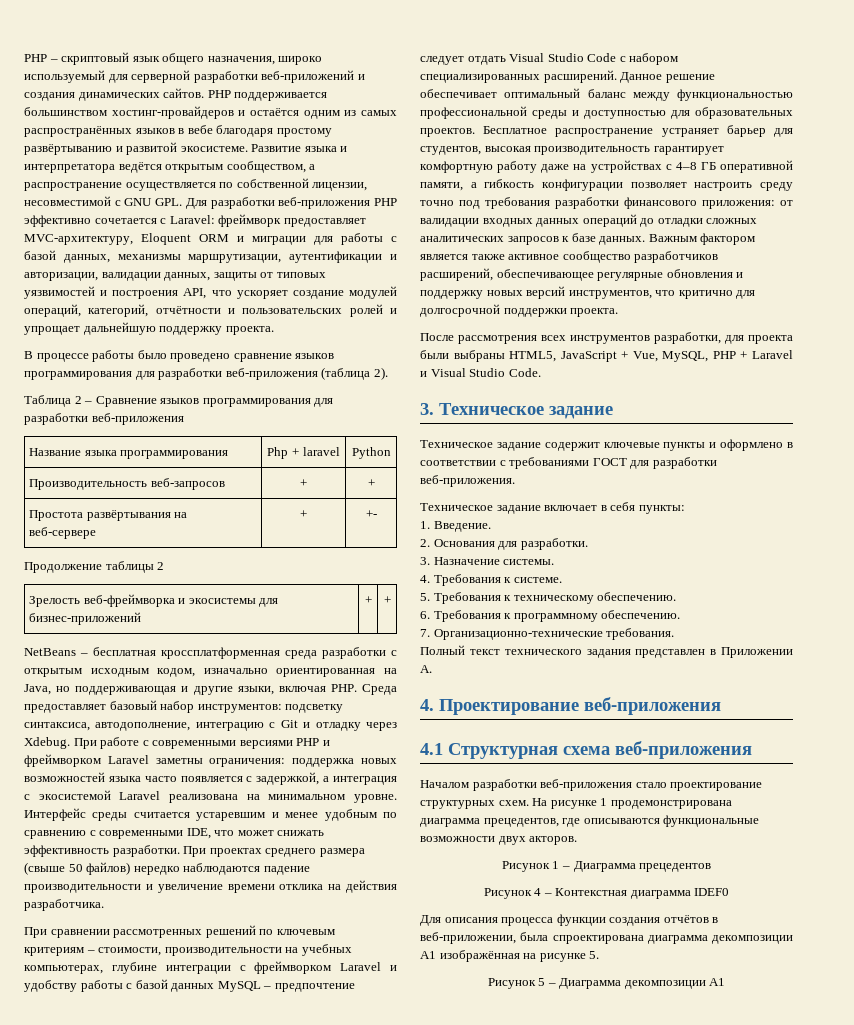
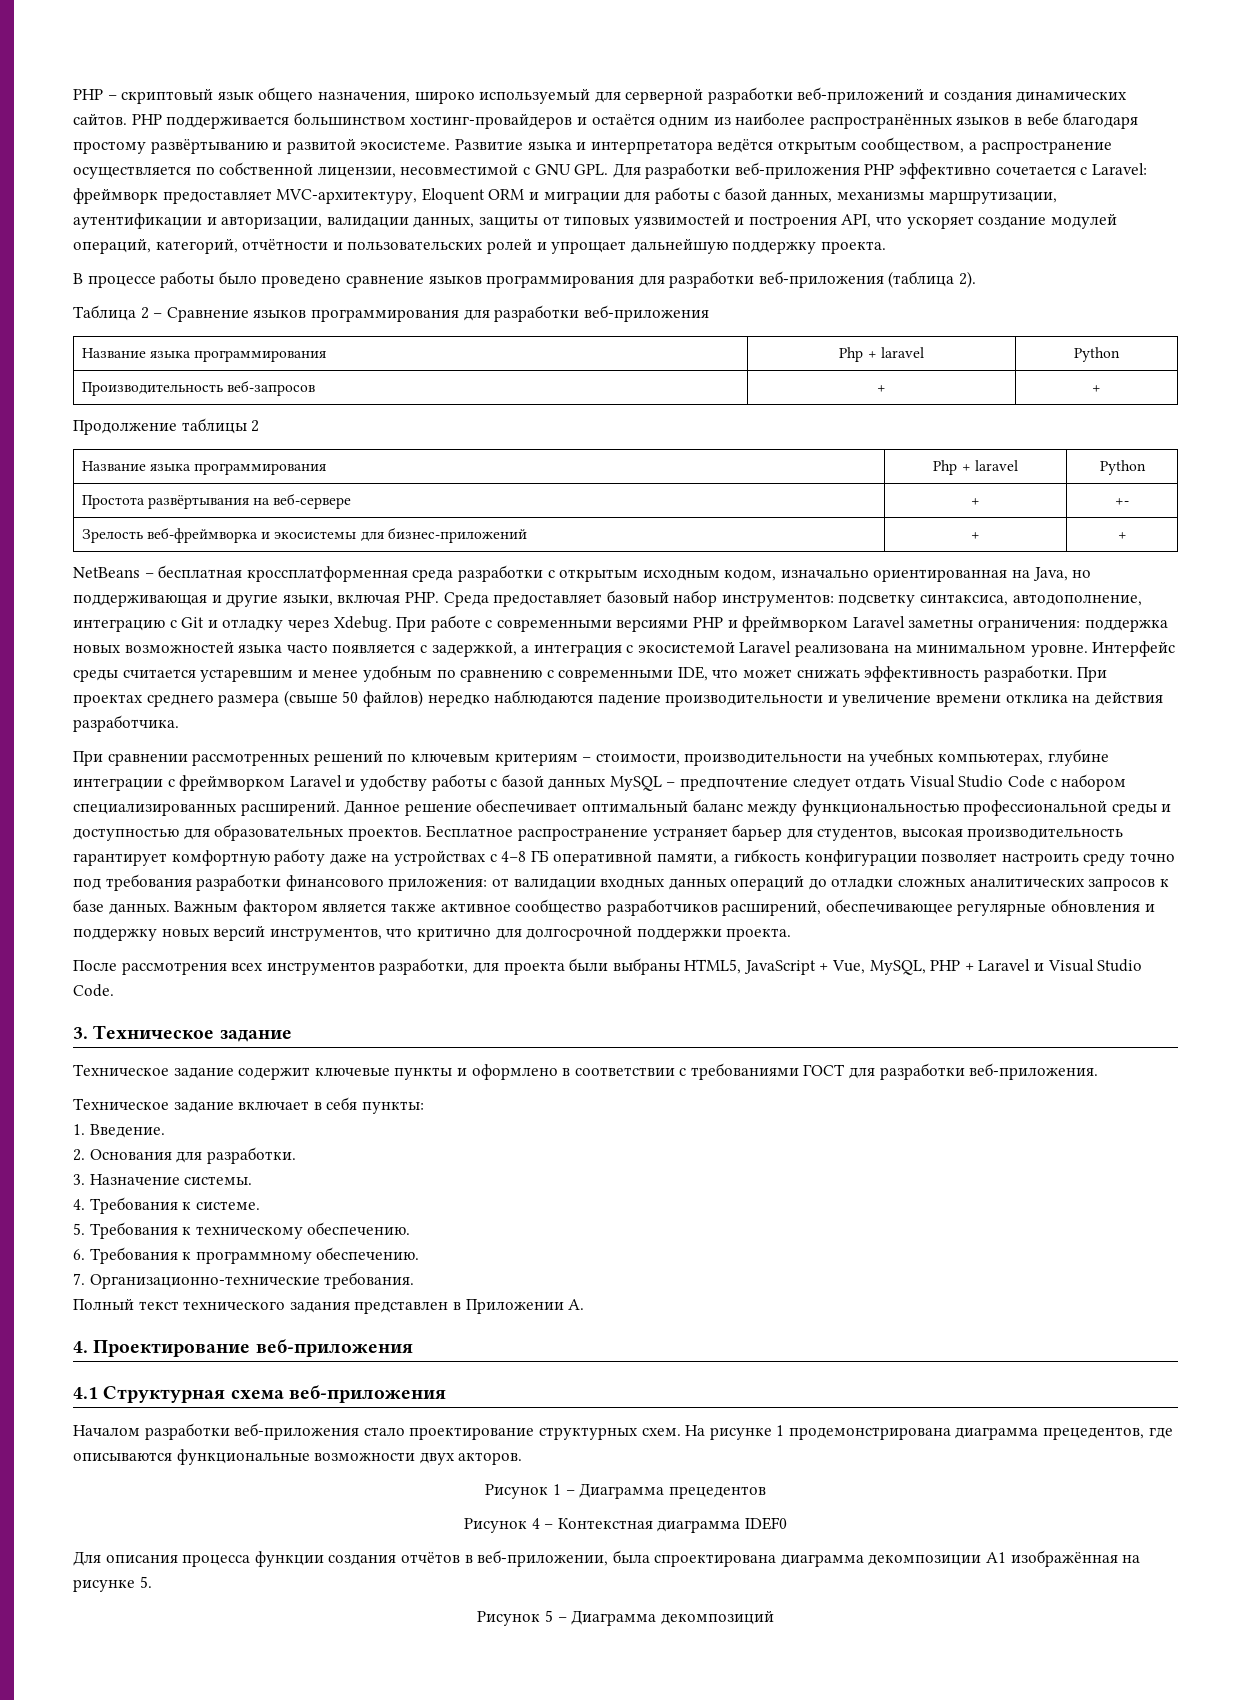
- PHP поддерживается большинством хостинг-провайдеров и остаётся одним из самых распространённых языков в вебе благодаря простому развёртыванию и развитой экосистеме.
+ PHP поддерживается большинством хостинг-провайдеров и остаётся одним из наиболее распространённых языков в вебе благодаря простому развёртыванию и развитой экосистеме.
+ Продолжение таблицы 2
+ Название языка программирования | Php + laravel | Python
- Продолжение таблицы 2
- Рисунок 5 – Диаграмма декомпозиции A1
+ Рисунок 5 – Диаграмма декомпозиций

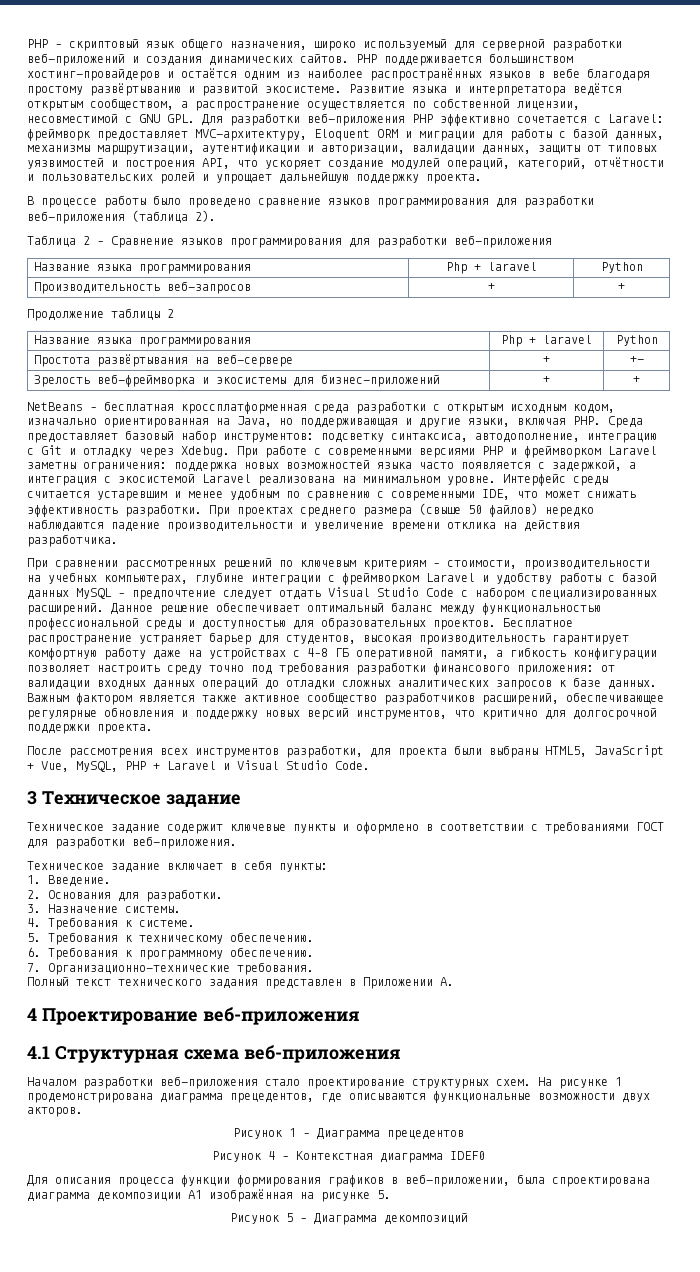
- 3. Техническое задание
+ 3 Техническое задание
- 4. Проектирование веб-приложения
+ 4 Проектирование веб-приложения
- Для описания процесса функции создания отчётов в веб-приложении, была спроектирована диаграмма декомпозиции A1 изображённая на рисунке 5.
+ Для описания процесса функции формирования графиков в веб-приложении, была спроектирована диаграмма декомпозиции A1 изображённая на рисунке 5.

